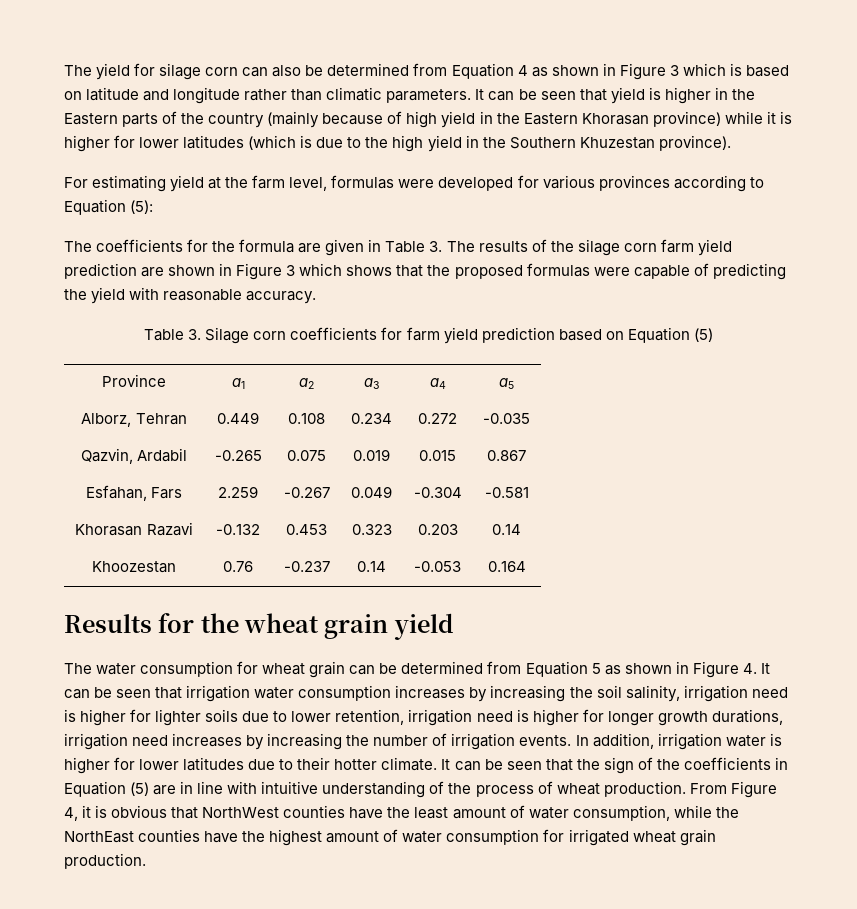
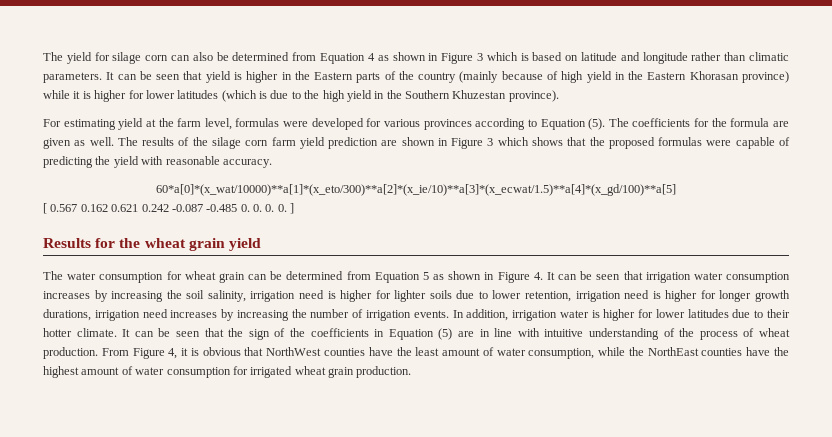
- For estimating yield at the farm level, formulas were developed for various provinces according to Equation (5):
- The coefficients for the formula are given in Table 3. The results of the silage corn farm yield prediction are shown in Figure 3 which shows that the proposed formulas were capable of predicting the yield with reasonable accuracy.
+ For estimating yield at the farm level, formulas were developed for various provinces according to Equation (5). The coefficients for the formula are given as well. The results of the silage corn farm yield prediction are shown in Figure 3 which shows that the proposed formulas were capable of predicting the yield with reasonable accuracy.
- Table 3. Silage corn coefficients for farm yield prediction based on Equation (5)
- Province | a1 | a2 | a3 | a4 | a5
- Alborz, Tehran | 0.449 | 0.108 | 0.234 | 0.272 | -0.035
- Qazvin, Ardabil | -0.265 | 0.075 | 0.019 | 0.015 | 0.867
- Esfahan, Fars | 2.259 | -0.267 | 0.049 | -0.304 | -0.581
- Khorasan Razavi | -0.132 | 0.453 | 0.323 | 0.203 | 0.14
- Khoozestan | 0.76 | -0.237 | 0.14 | -0.053 | 0.164
+ 60*a[0]*(x_wat/10000)**a[1]*(x_eto/300)**a[2]*(x_ie/10)**a[3]*(x_ecwat/1.5)**a[4]*(x_gd/100)**a[5]
+ [ 0.567 0.162 0.621 0.242 -0.087 -0.485 0. 0. 0. 0. ]

